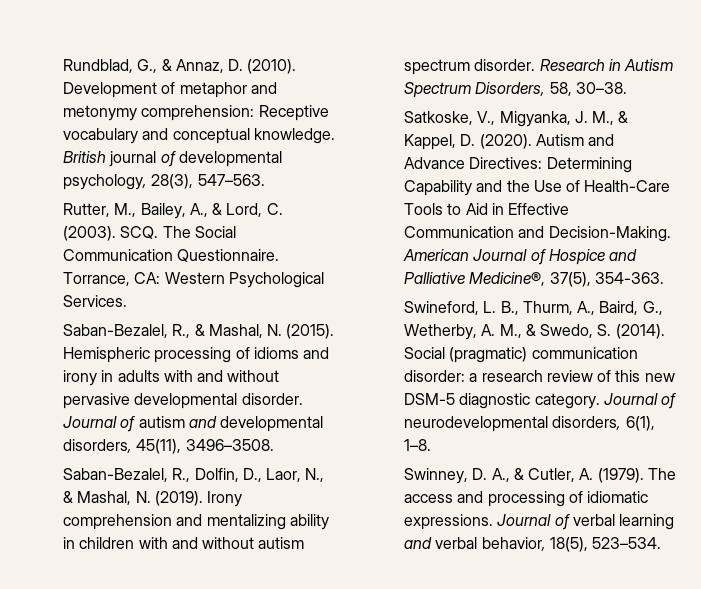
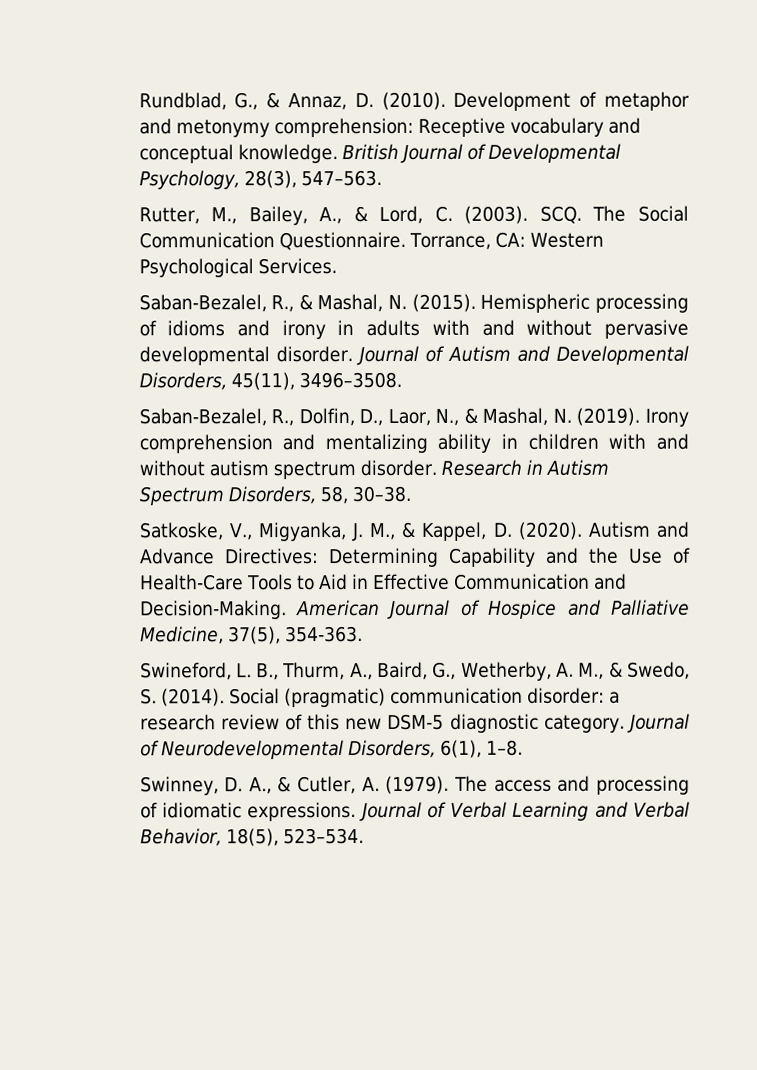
- British journal of developmental psychology, 28(3), 547–563.
+ British Journal of Developmental Psychology, 28(3), 547–563.
- Journal of autism and developmental disorders, 45(11), 3496–3508.
+ Journal of Autism and Developmental Disorders, 45(11), 3496–3508.
- American Journal of Hospice and Palliative Medicine®, 37(5), 354-363.
+ American Journal of Hospice and Palliative Medicine, 37(5), 354-363.
- Journal of neurodevelopmental disorders, 6(1), 1–8.
+ Journal of Neurodevelopmental Disorders, 6(1), 1–8.
- Journal of verbal learning and verbal behavior, 18(5), 523–534.
+ Journal of Verbal Learning and Verbal Behavior, 18(5), 523–534.

